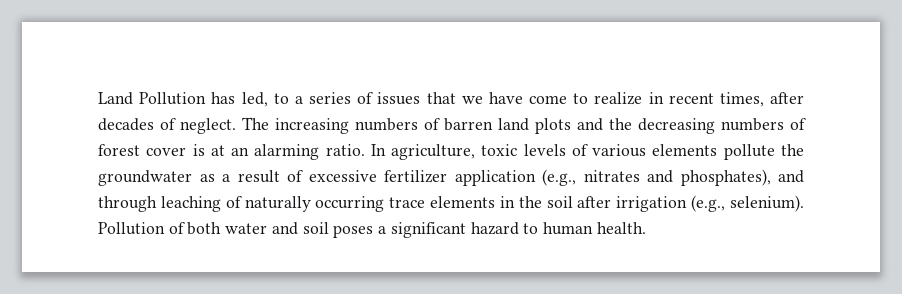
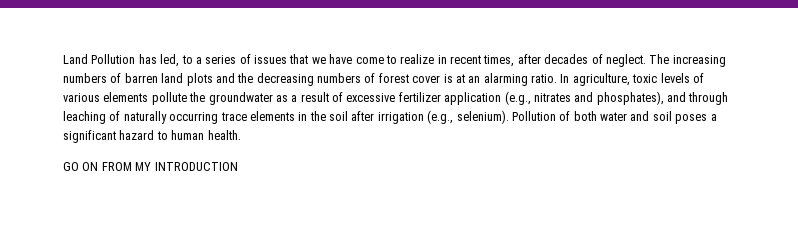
+ GO ON FROM MY INTRODUCTION

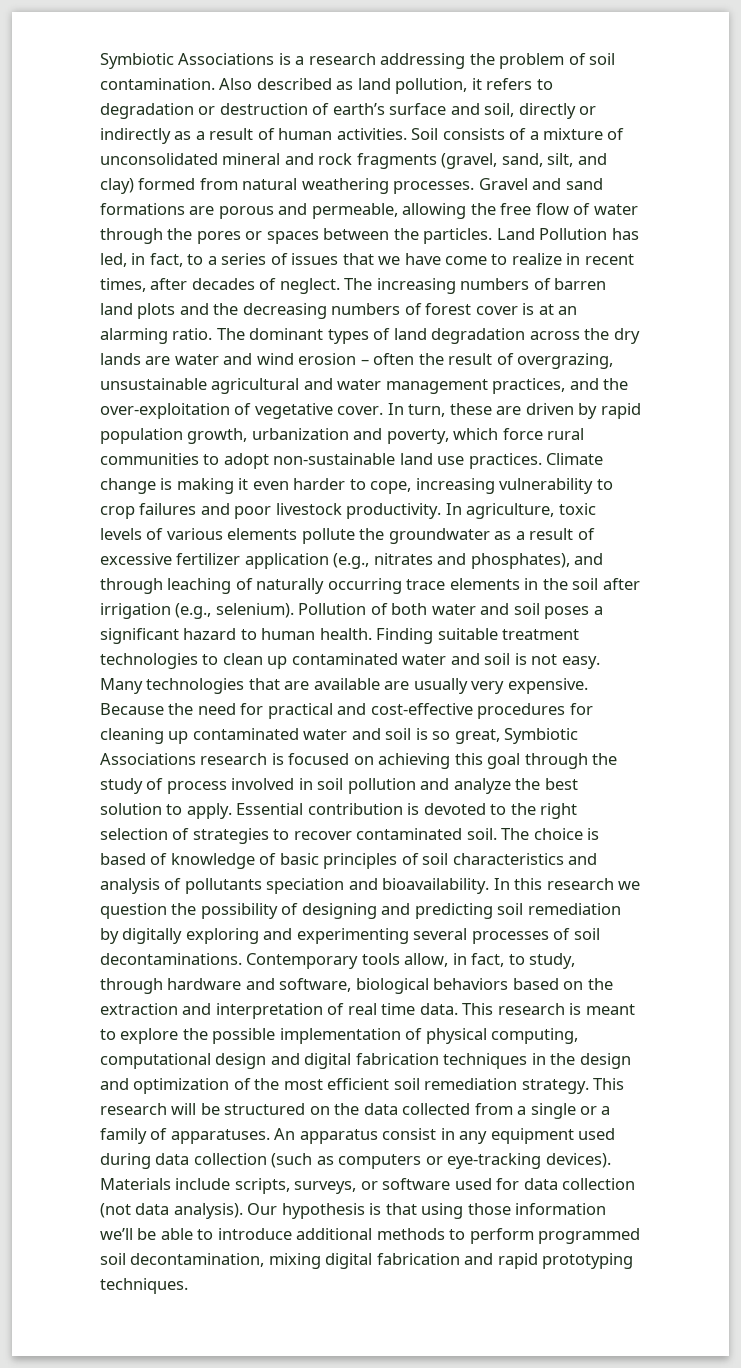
+ Symbiotic Associations is a research addressing the problem of soil contamination. Also described as land pollution, it refers to degradation or destruction of earth’s surface and soil, directly or indirectly as a result of human activities. Soil consists of a mixture of unconsolidated mineral and rock fragments (gravel, sand, silt, and clay) formed from natural weathering processes. Gravel and sand formations are porous and permeable, allowing the free flow of water through the pores or spaces between the particles.
- Land Pollution has led, to a series of issues that we have come to realize in recent times, after decades of neglect.
+ Land Pollution has led, in fact, to a series of issues that we have come to realize in recent times, after decades of neglect.
+ The dominant types of land degradation across the dry lands are water and wind erosion – often the result of overgrazing, unsustainable agricultural and water management practices, and the over-exploitation of vegetative cover. In turn, these are driven by rapid population growth, urbanization and poverty, which force rural communities to adopt non-sustainable land use practices. Climate change is making it even harder to cope, increasing vulnerability to crop failures and poor livestock productivity.
- Pollution of both water and soil poses a significant hazard to human health.
- GO ON FROM MY INTRODUCTION
+ Pollution of both water and soil poses a significant hazard to human health. Finding suitable treatment technologies to clean up contaminated water and soil is not easy. Many technologies that are available are usually very expensive. Because the need for practical and cost-effective procedures for cleaning up contaminated water and soil is so great, Symbiotic Associations research is focused on achieving this goal through the study of process involved in soil pollution and analyze the best solution to apply. Essential contribution is devoted to the right selection of strategies to recover contaminated soil. The choice is based of knowledge of basic principles of soil characteristics and analysis of pollutants speciation and bioavailability. In this research we question the possibility of designing and predicting soil remediation by digitally exploring and experimenting several processes of soil decontaminations. Contemporary tools allow, in fact, to study, through hardware and software, biological behaviors based on the extraction and interpretation of real time data. This research is meant to explore the possible implementation of physical computing, computational design and digital fabrication techniques in the design and optimization of the most efficient soil remediation strategy. This research will be structured on the data collected from a single or a family of apparatuses. An apparatus consist in any equipment used during data collection (such as computers or eye-tracking devices). Materials include scripts, surveys, or software used for data collection (not data analysis). Our hypothesis is that using those information we’ll be able to introduce additional methods to perform programmed soil decontamination, mixing digital fabrication and rapid prototyping techniques.

